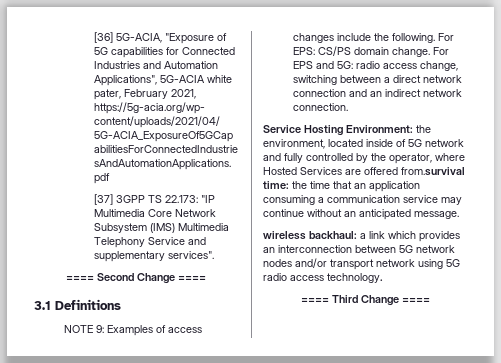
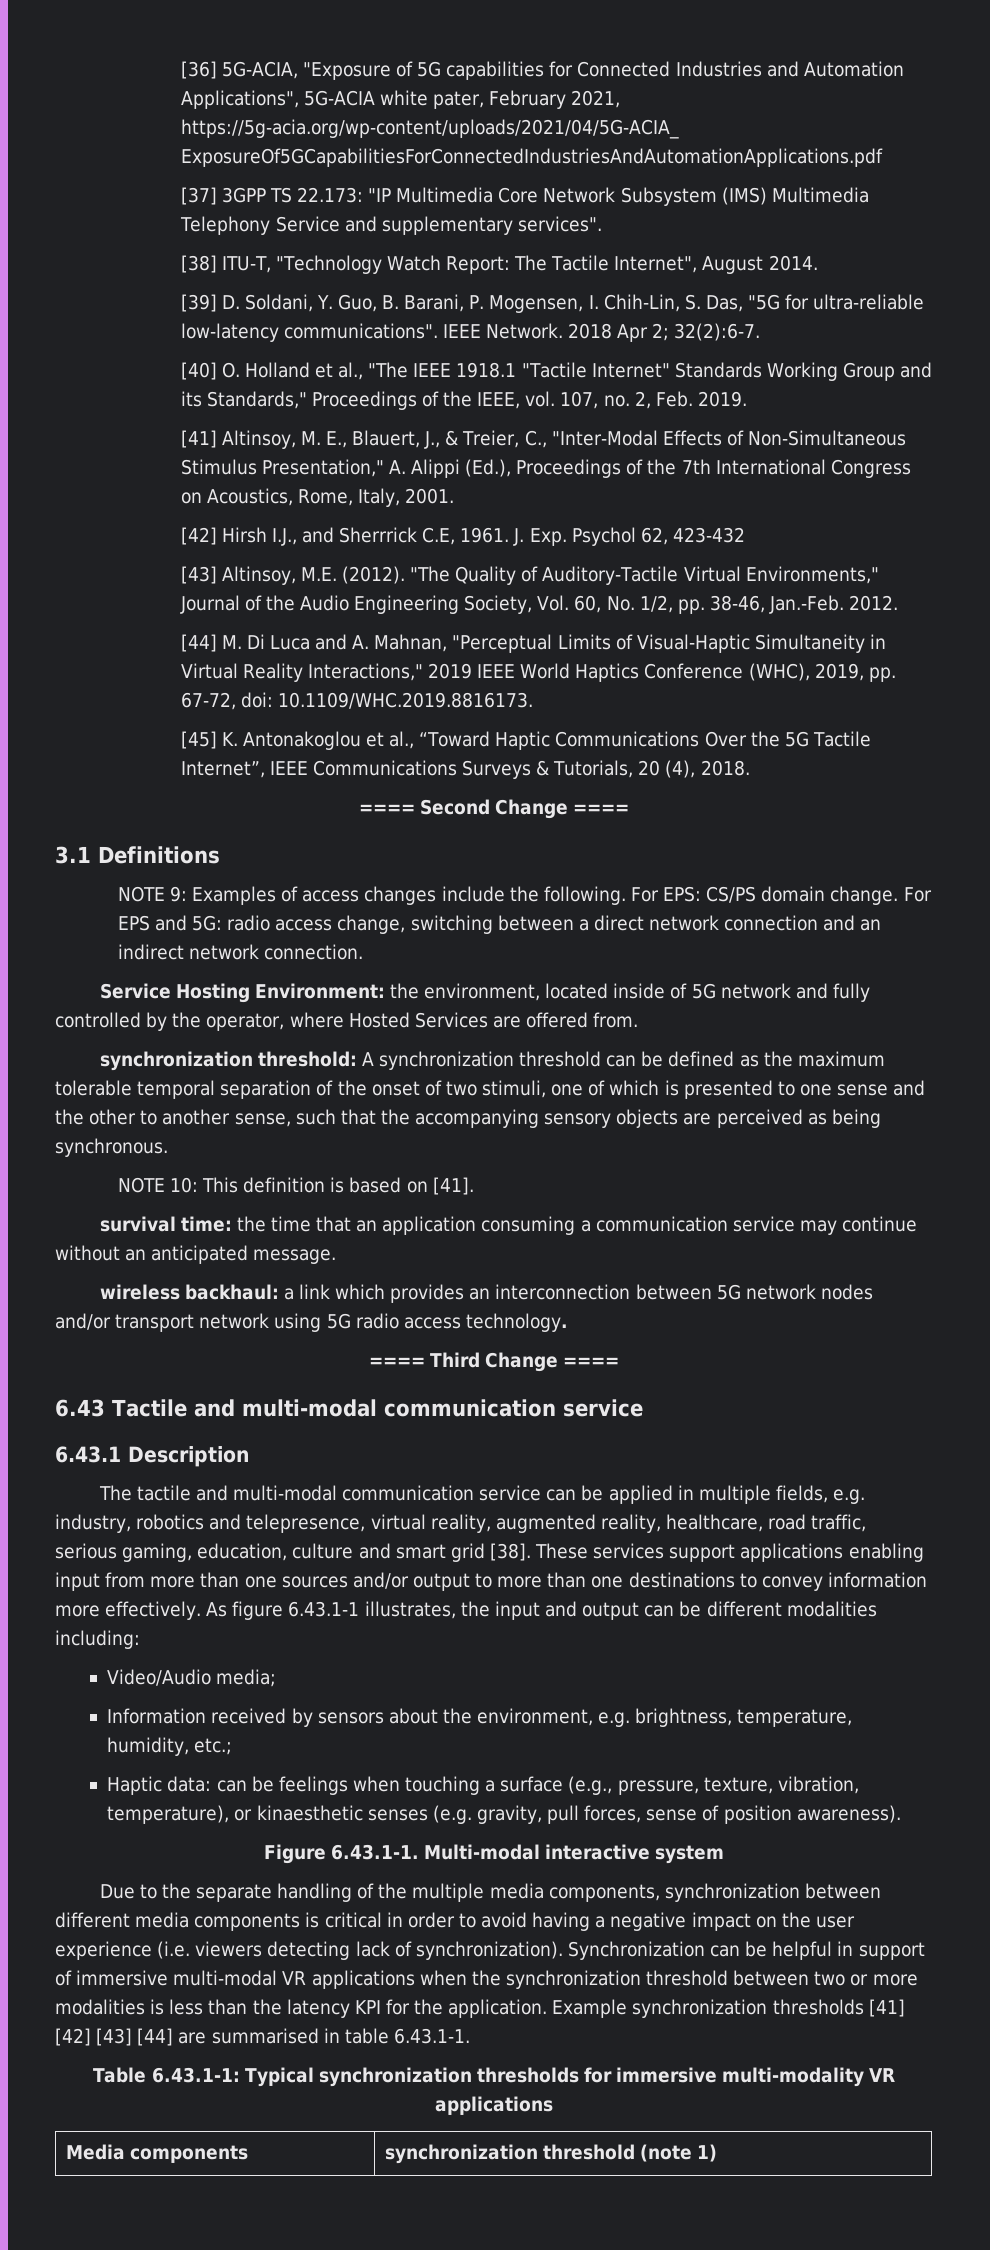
+ [38] ITU-T, "Technology Watch Report: The Tactile Internet", August 2014.
+ [39] D. Soldani, Y. Guo, B. Barani, P. Mogensen, I. Chih-Lin, S. Das, "5G for ultra-reliable low-latency communications". IEEE Network. 2018 Apr 2; 32(2):6-7.
+ [40] O. Holland et al., "The IEEE 1918.1 "Tactile Internet" Standards Working Group and its Standards," Proceedings of the IEEE, vol. 107, no. 2, Feb. 2019.
+ [41] Altinsoy, M. E., Blauert, J., & Treier, C., "Inter-Modal Effects of Non-Simultaneous Stimulus Presentation," A. Alippi (Ed.), Proceedings of the 7th International Congress on Acoustics, Rome, Italy, 2001.
+ [42] Hirsh I.J., and Sherrrick C.E, 1961. J. Exp. Psychol 62, 423-432
+ [43] Altinsoy, M.E. (2012). "The Quality of Auditory-Tactile Virtual Environments," Journal of the Audio Engineering Society, Vol. 60, No. 1/2, pp. 38-46, Jan.-Feb. 2012.
+ [44] M. Di Luca and A. Mahnan, "Perceptual Limits of Visual-Haptic Simultaneity in Virtual Reality Interactions," 2019 IEEE World Haptics Conference (WHC), 2019, pp. 67-72, doi: 10.1109/WHC.2019.8816173.
+ [45] K. Antonakoglou et al., “Toward Haptic Communications Over the 5G Tactile Internet”, IEEE Communications Surveys & Tutorials, 20 (4), 2018.
- Service Hosting Environment: the environment, located inside of 5G network and fully controlled by the operator, where Hosted Services are offered from.survival time: the time that an application consuming a communication service may continue without an anticipated message.
+ Service Hosting Environment: the environment, located inside of 5G network and fully controlled by the operator, where Hosted Services are offered from.
+ synchronization threshold: A synchronization threshold can be defined as the maximum tolerable temporal separation of the onset of two stimuli, one of which is presented to one sense and the other to another sense, such that the accompanying sensory objects are perceived as being synchronous.
+ NOTE 10: This definition is based on [41].
+ survival time: the time that an application consuming a communication service may continue without an anticipated message.
+ 6.43 Tactile and multi-modal communication service
+ 6.43.1 Description
+ The tactile and multi-modal communication service can be applied in multiple fields, e.g. industry, robotics and telepresence, virtual reality, augmented reality, healthcare, road traffic, serious gaming, education, culture and smart grid [38]. These services support applications enabling input from more than one sources and/or output to more than one destinations to convey information more effectively. As figure 6.43.1-1 illustrates, the input and output can be different modalities including:
+ Video/Audio media;
+ Information received by sensors about the environment, e.g. brightness, temperature, humidity, etc.;
+ Haptic data: can be feelings when touching a surface (e.g., pressure, texture, vibration, temperature), or kinaesthetic senses (e.g. gravity, pull forces, sense of position awareness).
+ Figure 6.43.1-1. Multi-modal interactive system
+ Due to the separate handling of the multiple media components, synchronization between different media components is critical in order to avoid having a negative impact on the user experience (i.e. viewers detecting lack of synchronization). Synchronization can be helpful in support of immersive multi-modal VR applications when the synchronization threshold between two or more modalities is less than the latency KPI for the application. Example synchronization thresholds [41] [42] [43] [44] are summarised in table 6.43.1-1.
+ Table 6.43.1-1: Typical synchronization thresholds for immersive multi-modality VR applications
+ Media components | synchronization threshold (note 1)

